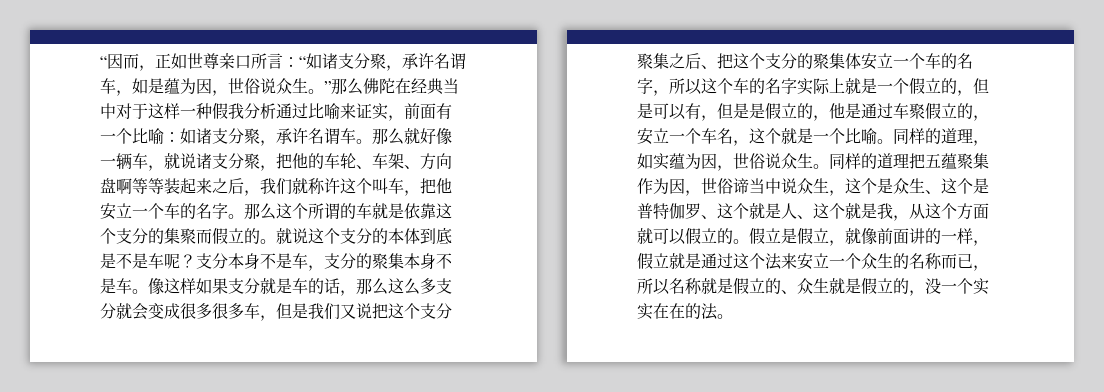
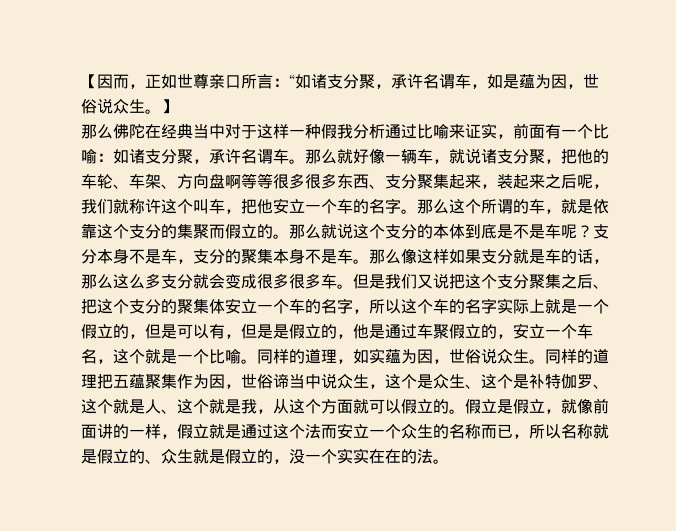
- “因而，正如世尊亲口所言：“如诸支分聚，承许名谓车，如是蕴为因，世俗说众生。”那么佛陀在经典当中对于这样一种假我分析通过比喻来证实，前面有一个比喻：如诸支分聚，承许名谓车。
+ 【因而，正如世尊亲口所言：“如诸支分聚，承许名谓车，如是蕴为因，世俗说众生。】
+ 那么佛陀在经典当中对于这样一种假我分析通过比喻来证实，前面有一个比喻：如诸支分聚，承许名谓车。
- 那么就好像一辆车，就说诸支分聚，把他的车轮、车架、方向盘啊等等装起来之后，我们就称许这个叫车，把他安立一个车的名字。
+ 那么就好像一辆车，就说诸支分聚，把他的车轮、车架、方向盘啊等等很多很多东西、支分聚集起来，装起来之后呢，我们就称许这个叫车，把他安立一个车的名字。
- 那么这个所谓的车就是依靠这个支分的集聚而假立的。
+ 那么这个所谓的车，就是依靠这个支分的集聚而假立的。
- 就说这个支分的本体到底是不是车呢？
+ 那么就说这个支分的本体到底是不是车呢？
- 像这样如果支分就是车的话，那么这么多支分就会变成很多很多车，但是我们又说把这个支分聚集之后、把这个支分的聚集体安立一个车的名字，所以这个车的名字实际上就是一个假立的，但是可以有，但是是假立的，他是通过车聚假立的，安立一个车名，这个就是一个比喻。
+ 那么像这样如果支分就是车的话，那么这么多支分就会变成很多很多车。但是我们又说把这个支分聚集之后、把这个支分的聚集体安立一个车的名字，所以这个车的名字实际上就是一个假立的，但是可以有，但是是假立的，他是通过车聚假立的，安立一个车名，这个就是一个比喻。
- 同样的道理把五蕴聚集作为因，世俗谛当中说众生，这个是众生、这个是普特伽罗、这个就是人、这个就是我，从这个方面就可以假立的。
+ 同样的道理把五蕴聚集作为因，世俗谛当中说众生，这个是众生、这个是补特伽罗、这个就是人、这个就是我，从这个方面就可以假立的。
- 假立是假立，就像前面讲的一样，假立就是通过这个法来安立一个众生的名称而已，所以名称就是假立的、众生就是假立的，没一个实实在在的法。
+ 假立是假立，就像前面讲的一样，假立就是通过这个法而安立一个众生的名称而已，所以名称就是假立的、众生就是假立的，没一个实实在在的法。

